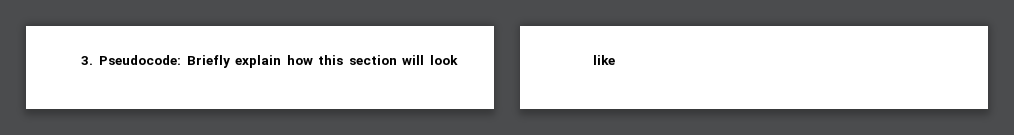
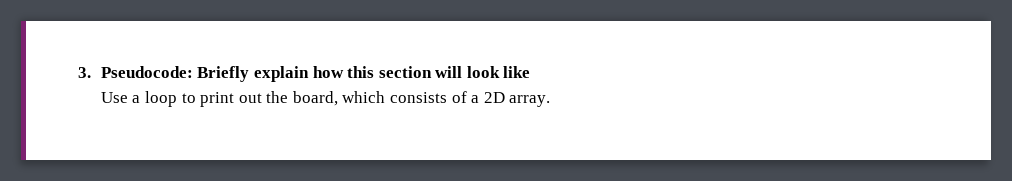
+ Use a loop to print out the board, which consists of a 2D array.

